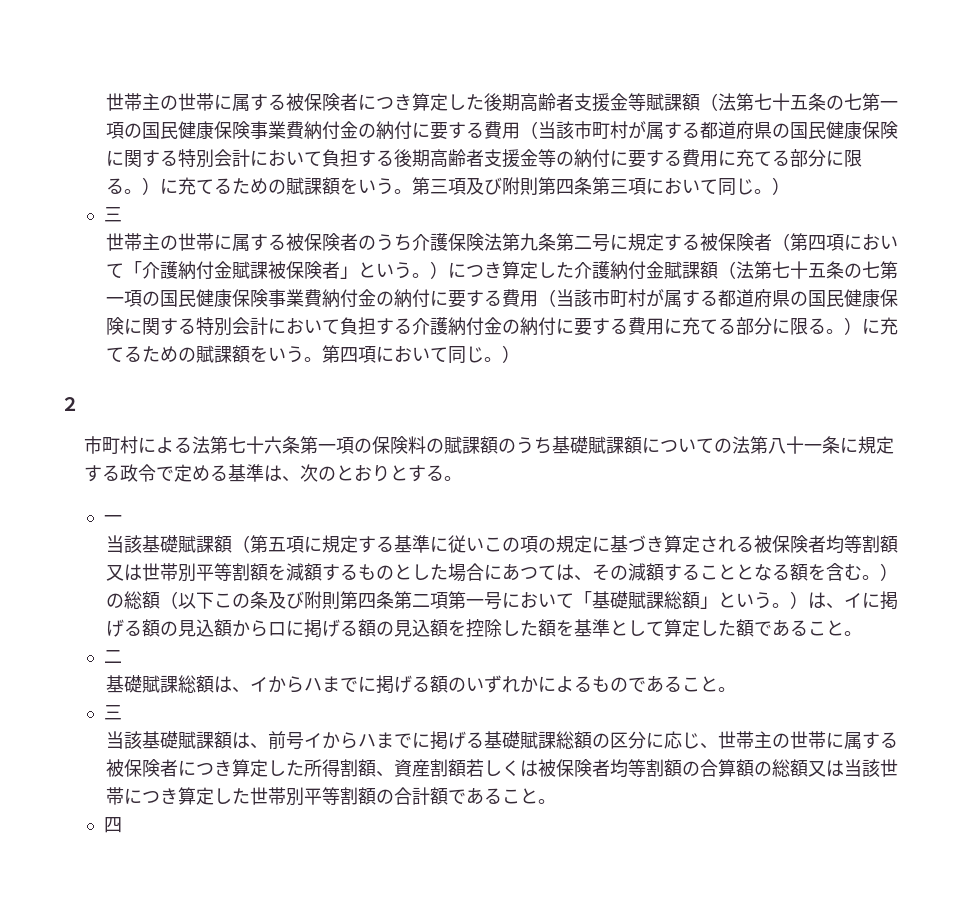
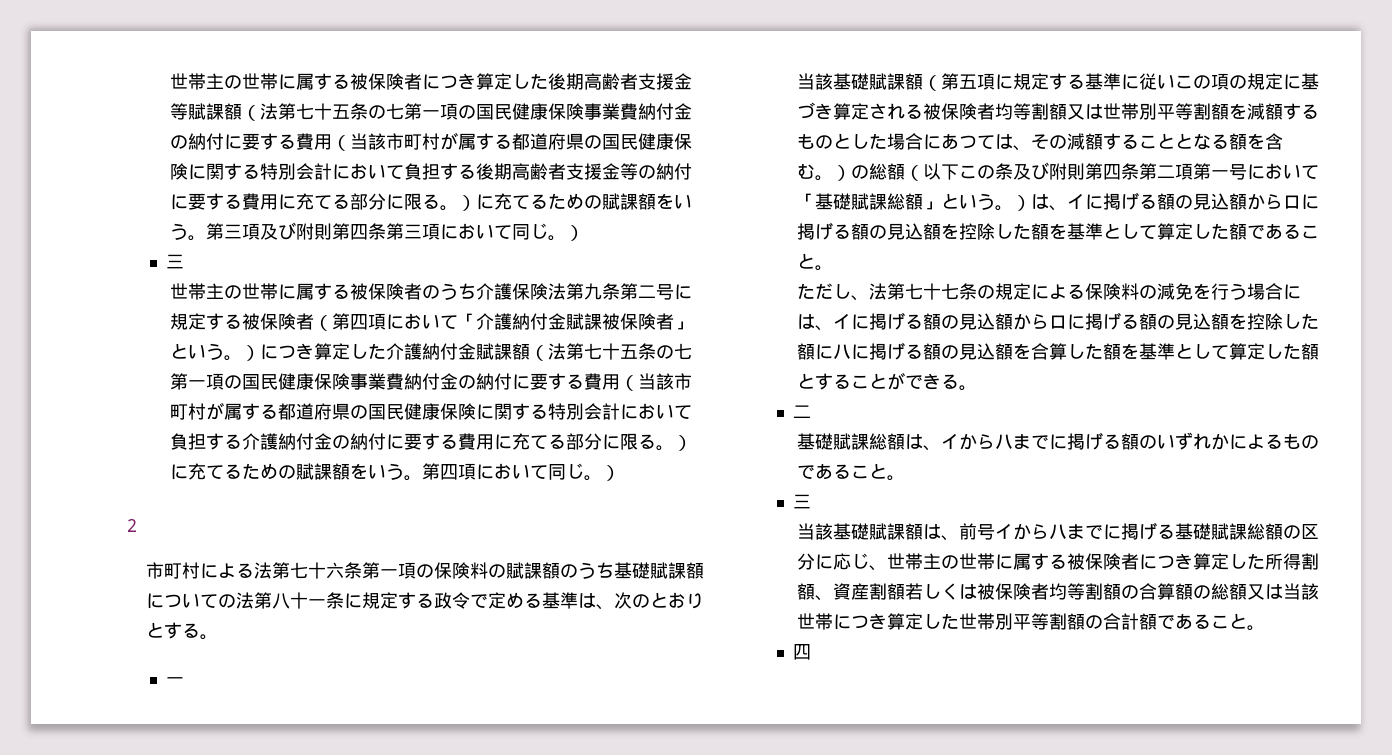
+ ただし、法第七十七条の規定による保険料の減免を行う場合には、イに掲げる額の見込額からロに掲げる額の見込額を控除した額にハに掲げる額の見込額を合算した額を基準として算定した額とすることができる。

